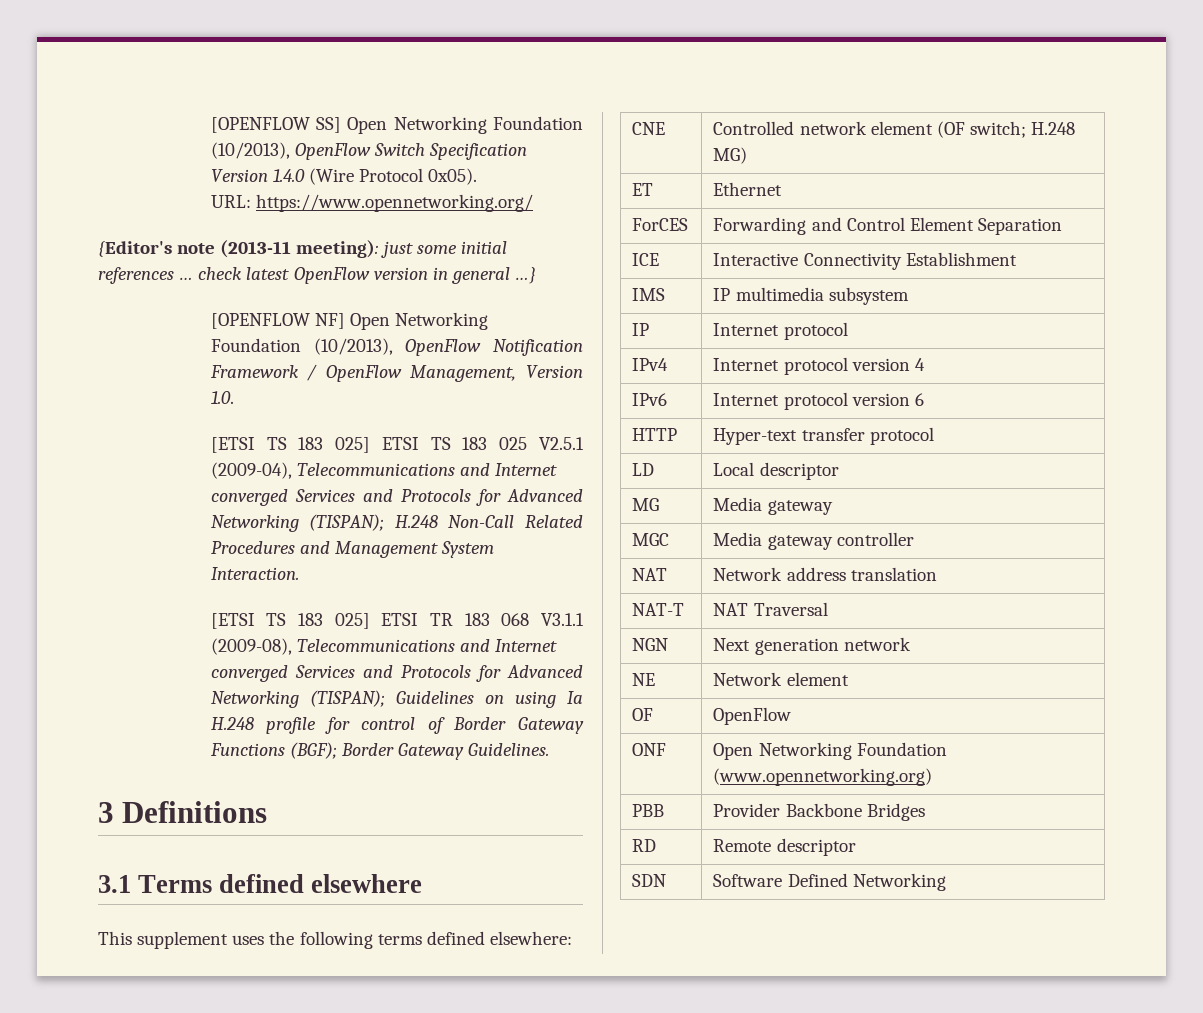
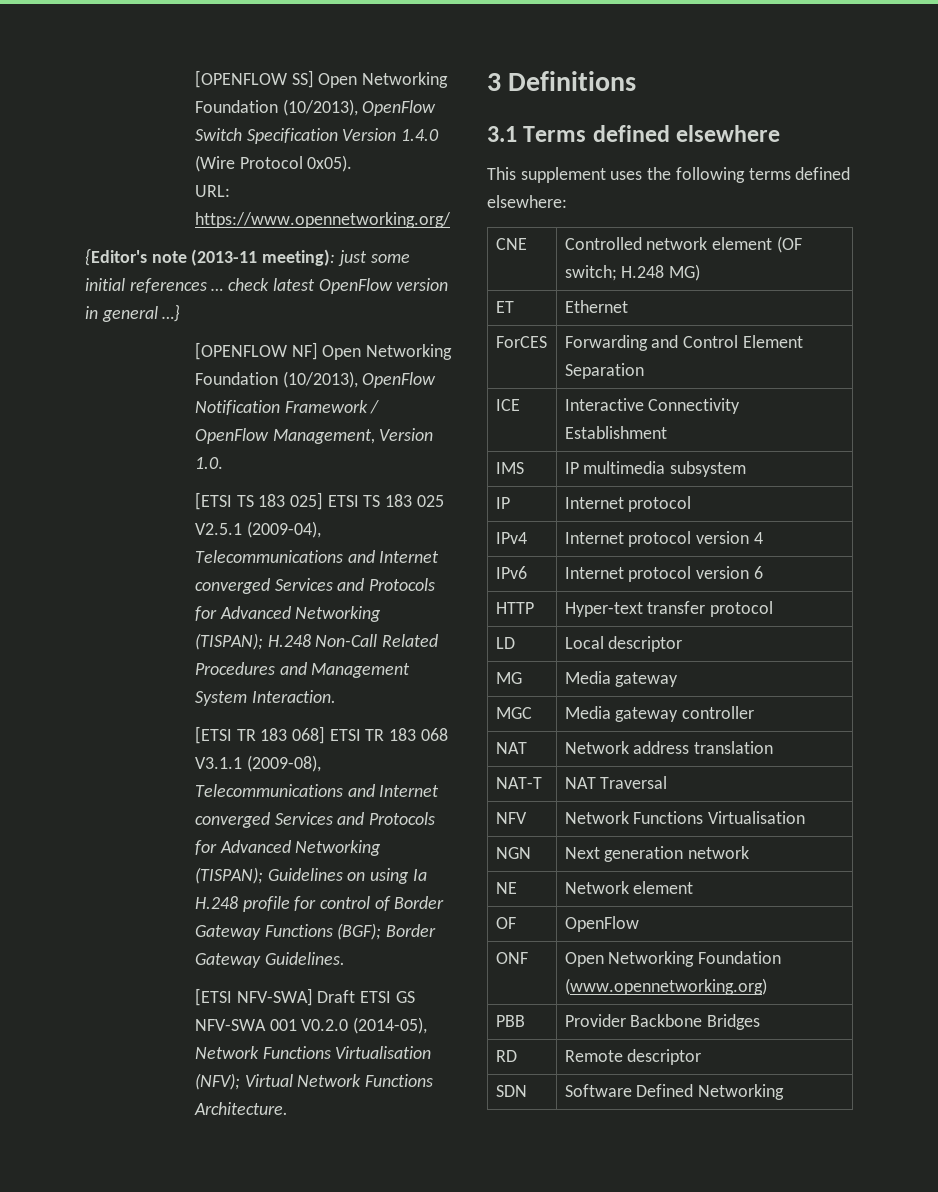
- [ETSI TS 183 025] ETSI TR 183 068 V3.1.1 (2009-08), Telecommunications and Internet converged Services and Protocols for Advanced Networking (TISPAN); Guidelines on using Ia H.248 profile for control of Border Gateway Functions (BGF); Border Gateway Guidelines.
+ [ETSI TR 183 068] ETSI TR 183 068 V3.1.1 (2009-08), Telecommunications and Internet converged Services and Protocols for Advanced Networking (TISPAN); Guidelines on using Ia H.248 profile for control of Border Gateway Functions (BGF); Border Gateway Guidelines.
+ [ETSI NFV-SWA] Draft ETSI GS NFV-SWA 001 V0.2.0 (2014-05), Network Functions Virtualisation (NFV); Virtual Network Functions Architecture.
+ NFV | Network Functions Virtualisation

